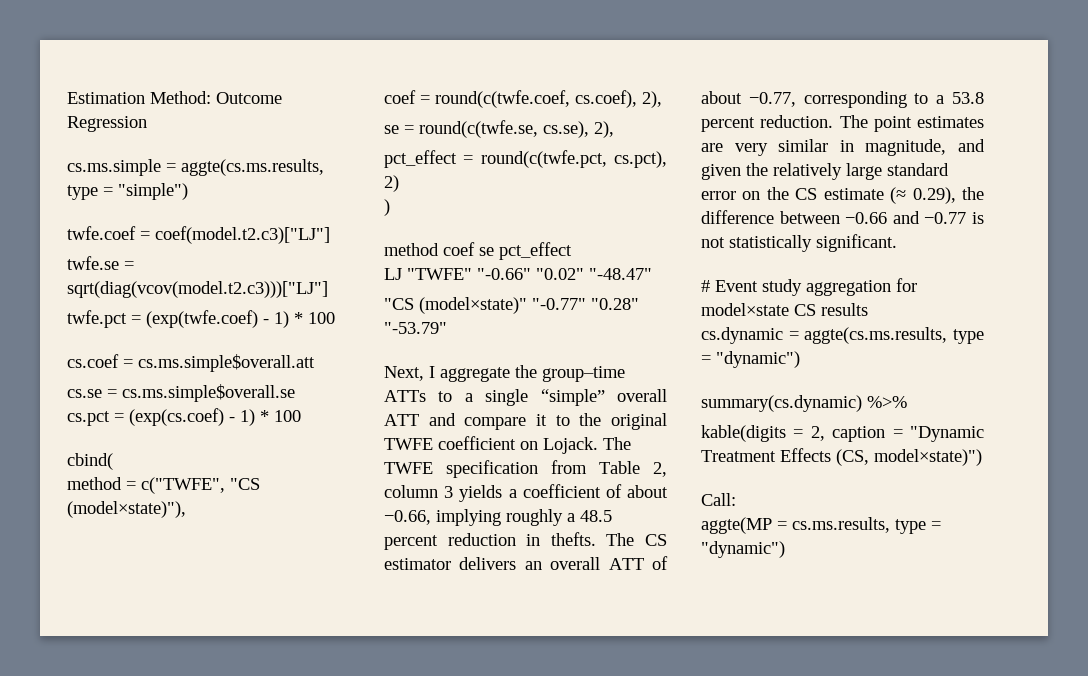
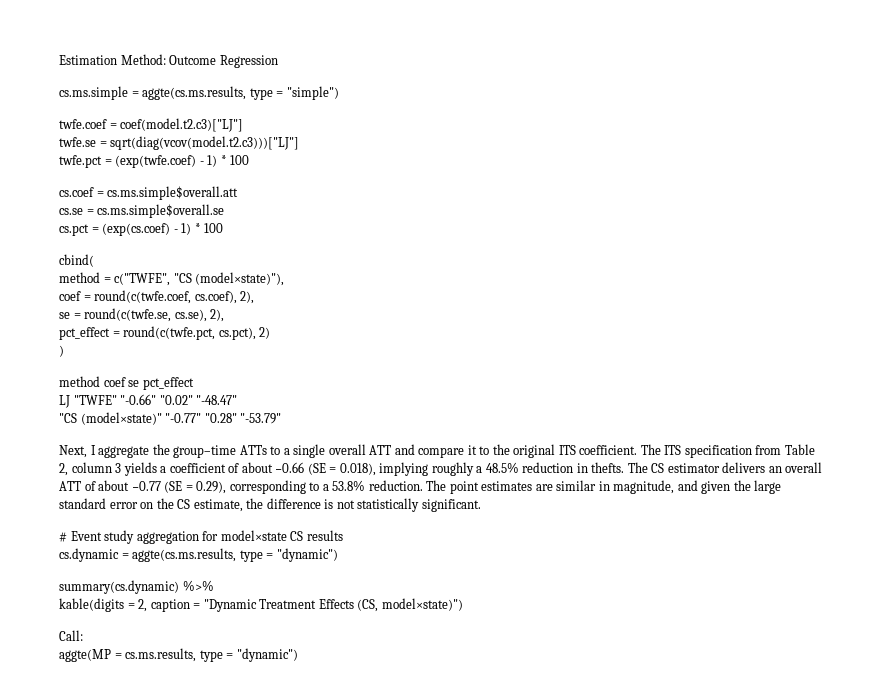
- Next, I aggregate the group–time ATTs to a single “simple” overall ATT and compare it to the original TWFE coefficient on Lojack. The TWFE specification from Table 2, column 3 yields a coefficient of about −0.66, implying roughly a 48.5 percent reduction in thefts.
+ Next, I aggregate the group–time ATTs to a single overall ATT and compare it to the original ITS coefficient. The ITS specification from Table 2, column 3 yields a coefficient of about −0.66 (SE = 0.018), implying roughly a 48.5% reduction in thefts.
- The CS estimator delivers an overall ATT of about −0.77, corresponding to a 53.8 percent reduction.
+ The CS estimator delivers an overall ATT of about −0.77 (SE = 0.29), corresponding to a 53.8% reduction.
- The point estimates are very similar in magnitude, and given the relatively large standard error on the CS estimate (≈ 0.29), the difference between −0.66 and −0.77 is not statistically significant.
+ The point estimates are similar in magnitude, and given the large standard error on the CS estimate, the difference is not statistically significant.

